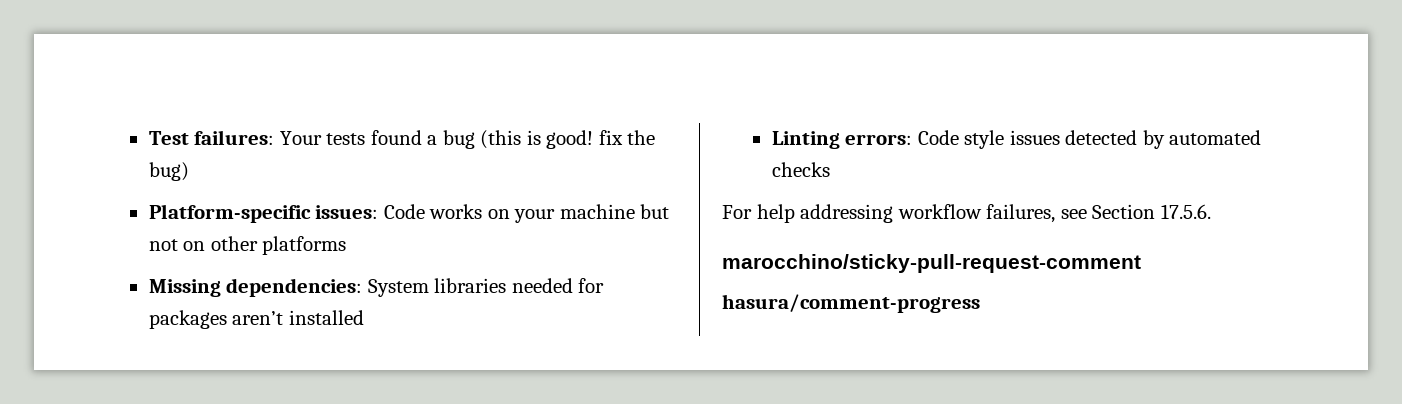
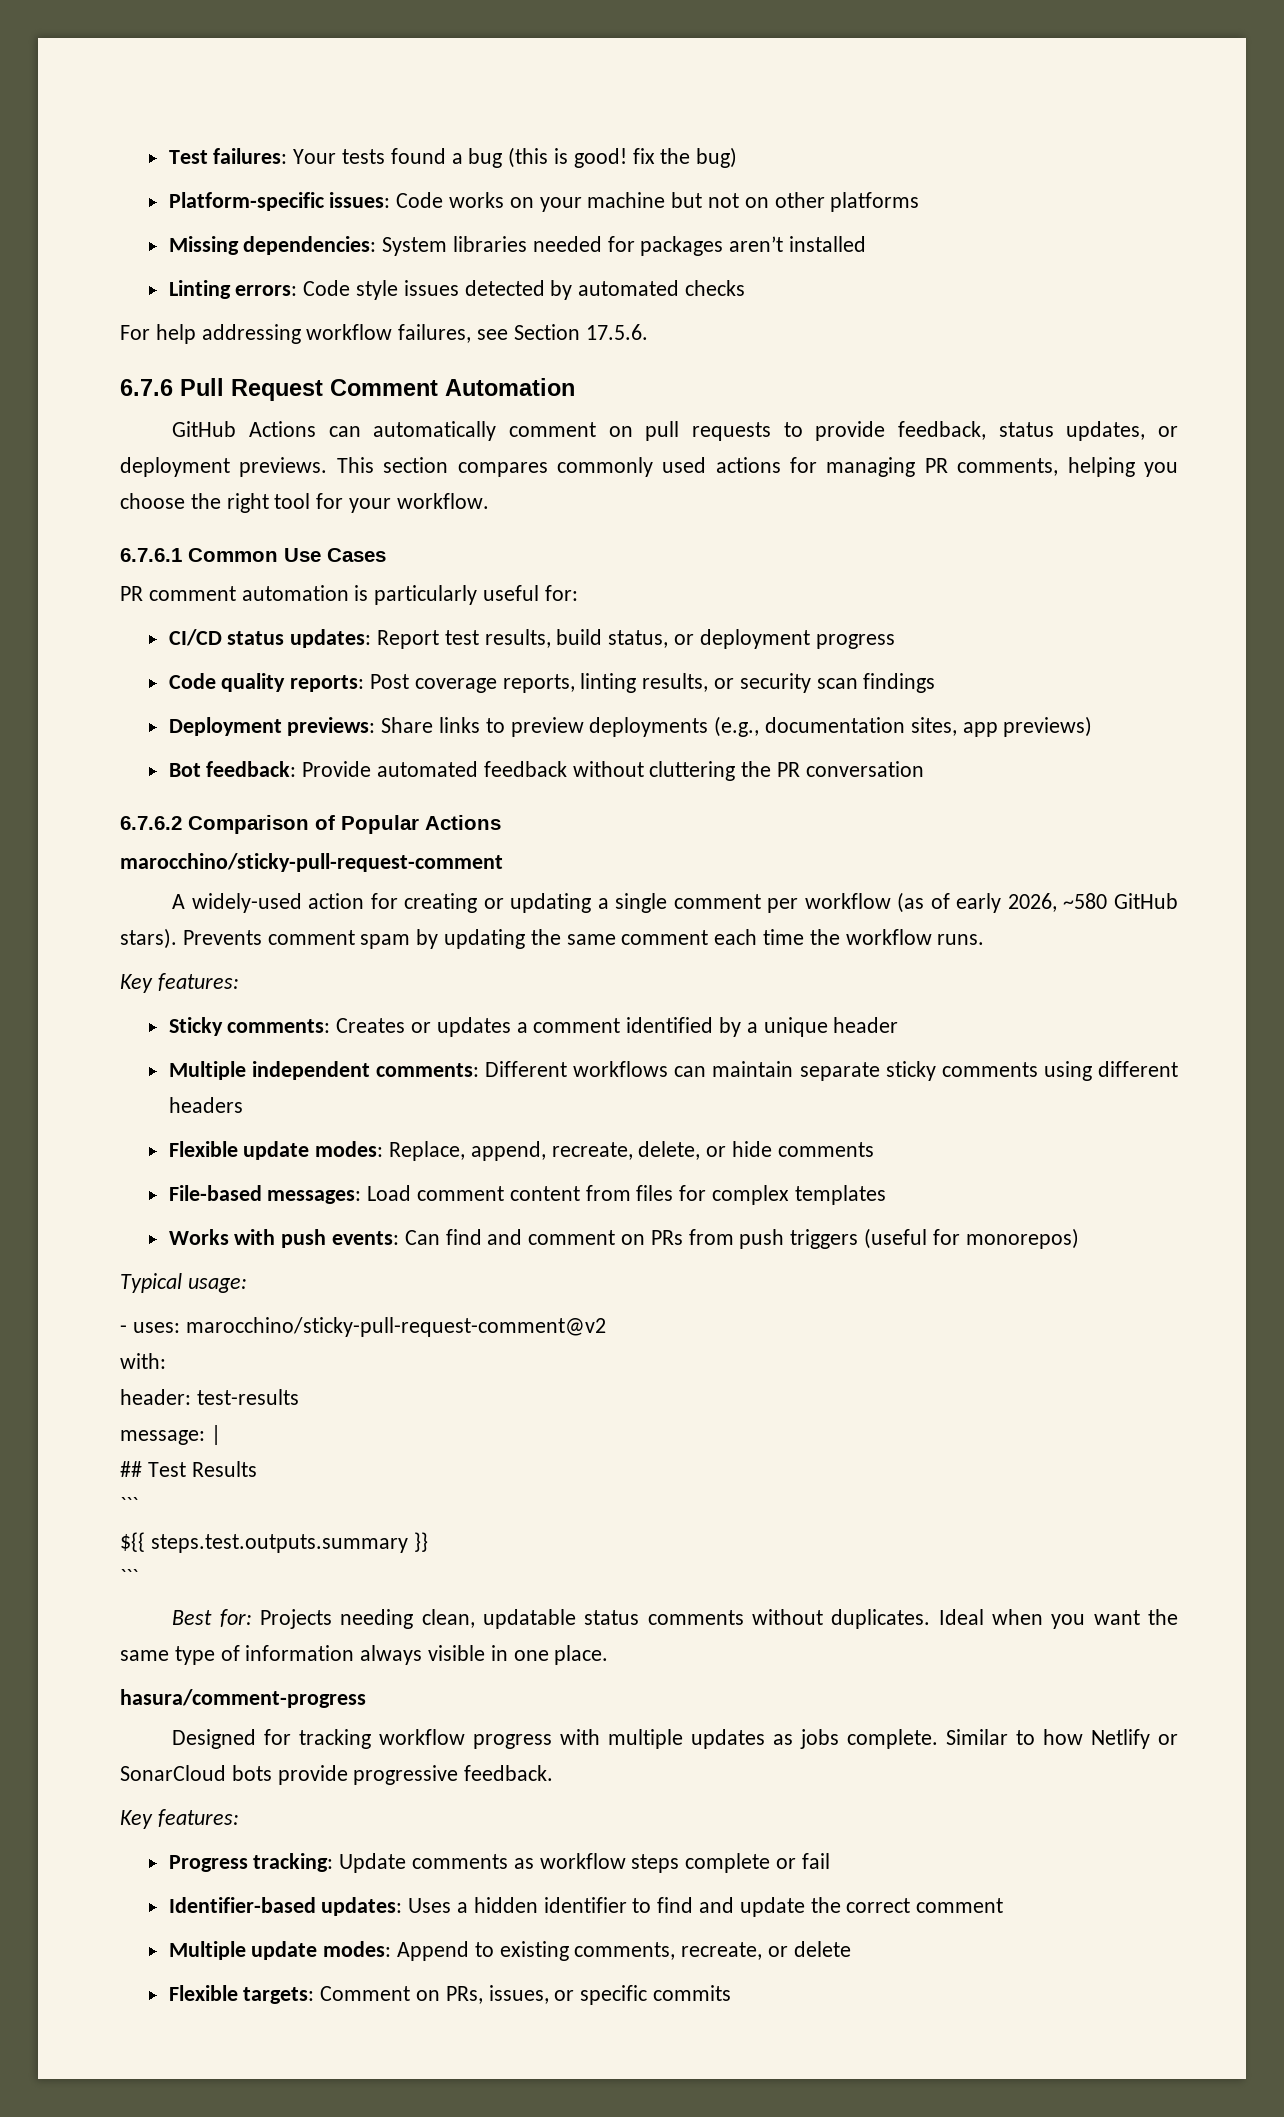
+ 6.7.6 Pull Request Comment Automation
+ GitHub Actions can automatically comment on pull requests to provide feedback, status updates, or deployment previews. This section compares commonly used actions for managing PR comments, helping you choose the right tool for your workflow.
+ 6.7.6.1 Common Use Cases
+ PR comment automation is particularly useful for:
+ CI/CD status updates: Report test results, build status, or deployment progress
+ Code quality reports: Post coverage reports, linting results, or security scan findings
+ Deployment previews: Share links to preview deployments (e.g., documentation sites, app previews)
+ Bot feedback: Provide automated feedback without cluttering the PR conversation
+ 6.7.6.2 Comparison of Popular Actions
  marocchino/sticky-pull-request-comment
+ A widely-used action for creating or updating a single comment per workflow (as of early 2026, ~580 GitHub stars). Prevents comment spam by updating the same comment each time the workflow runs.
+ Key features:
+ Sticky comments: Creates or updates a comment identified by a unique header
+ Multiple independent comments: Different workflows can maintain separate sticky comments using different headers
+ Flexible update modes: Replace, append, recreate, delete, or hide comments
+ File-based messages: Load comment content from files for complex templates
+ Works with push events: Can find and comment on PRs from push triggers (useful for monorepos)
+ Typical usage:
+ - uses: marocchino/sticky-pull-request-comment@v2
+ with:
+ header: test-results
+ message: |
+ ## Test Results
+ ```
+ ${{ steps.test.outputs.summary }}
+ ```
+ Best for: Projects needing clean, updatable status comments without duplicates. Ideal when you want the same type of information always visible in one place.
  hasura/comment-progress
+ Designed for tracking workflow progress with multiple updates as jobs complete. Similar to how Netlify or SonarCloud bots provide progressive feedback.
+ Key features:
+ Progress tracking: Update comments as workflow steps complete or fail
+ Identifier-based updates: Uses a hidden identifier to find and update the correct comment
+ Multiple update modes: Append to existing comments, recreate, or delete
+ Flexible targets: Comment on PRs, issues, or specific commits

